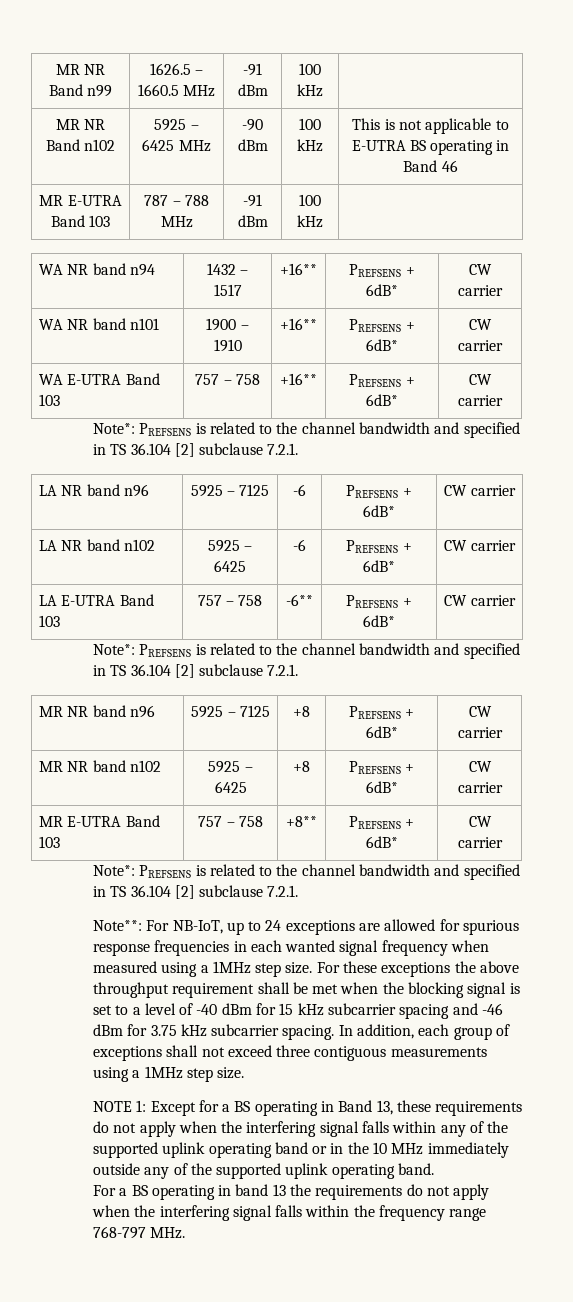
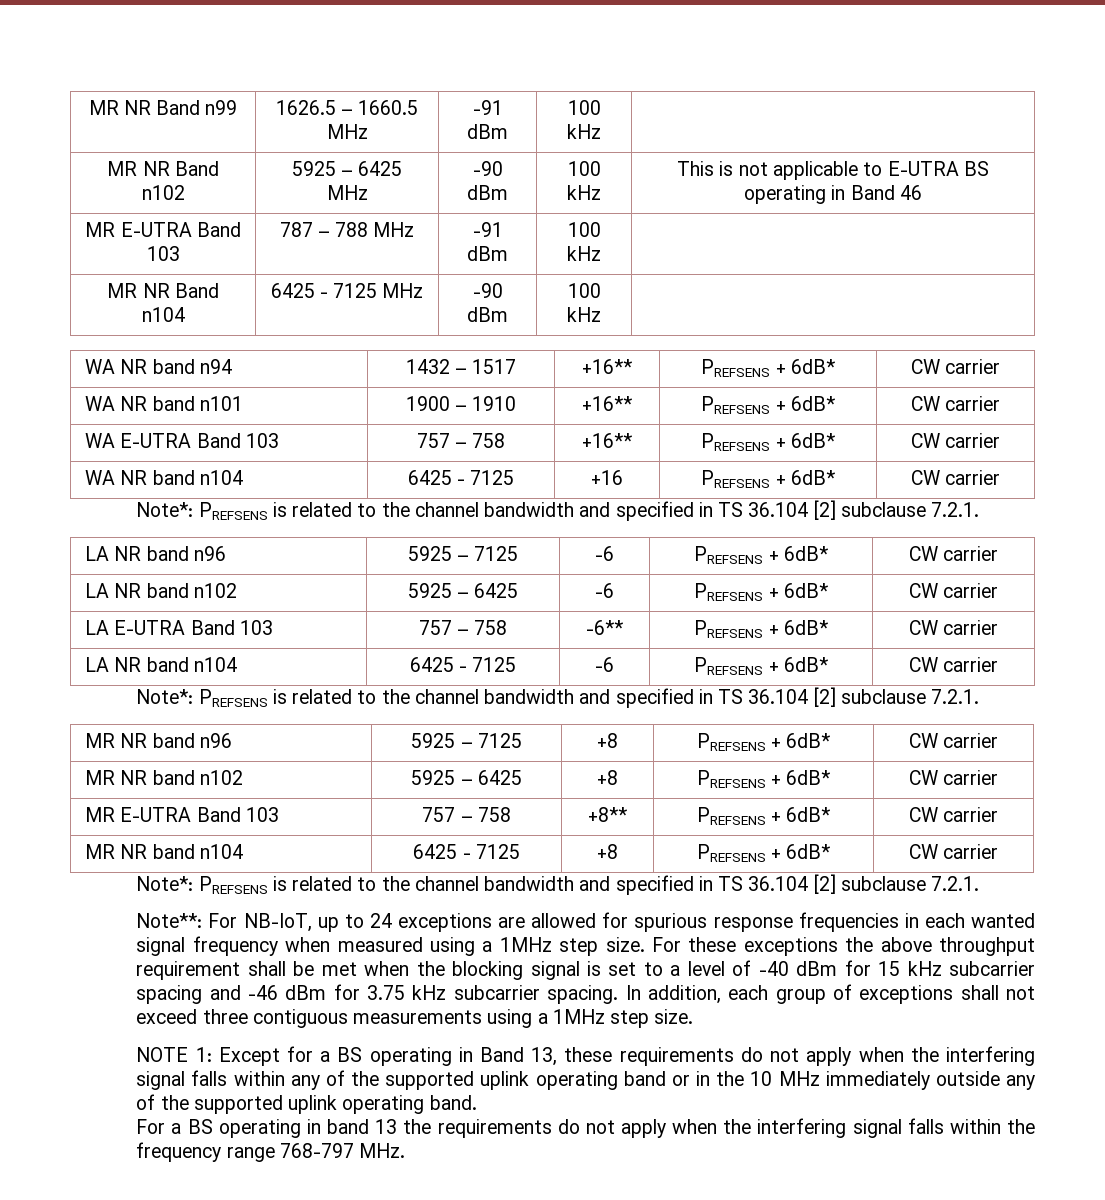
+ MR NR Band n104 | 6425 - 7125 MHz | -90 dBm | 100 kHz |
+ WA NR band n104 | 6425 - 7125 | +16 | PREFSENS + 6dB* | CW carrier
+ LA NR band n104 | 6425 - 7125 | -6 | PREFSENS + 6dB* | CW carrier
+ MR NR band n104 | 6425 - 7125 | +8 | PREFSENS + 6dB* | CW carrier

